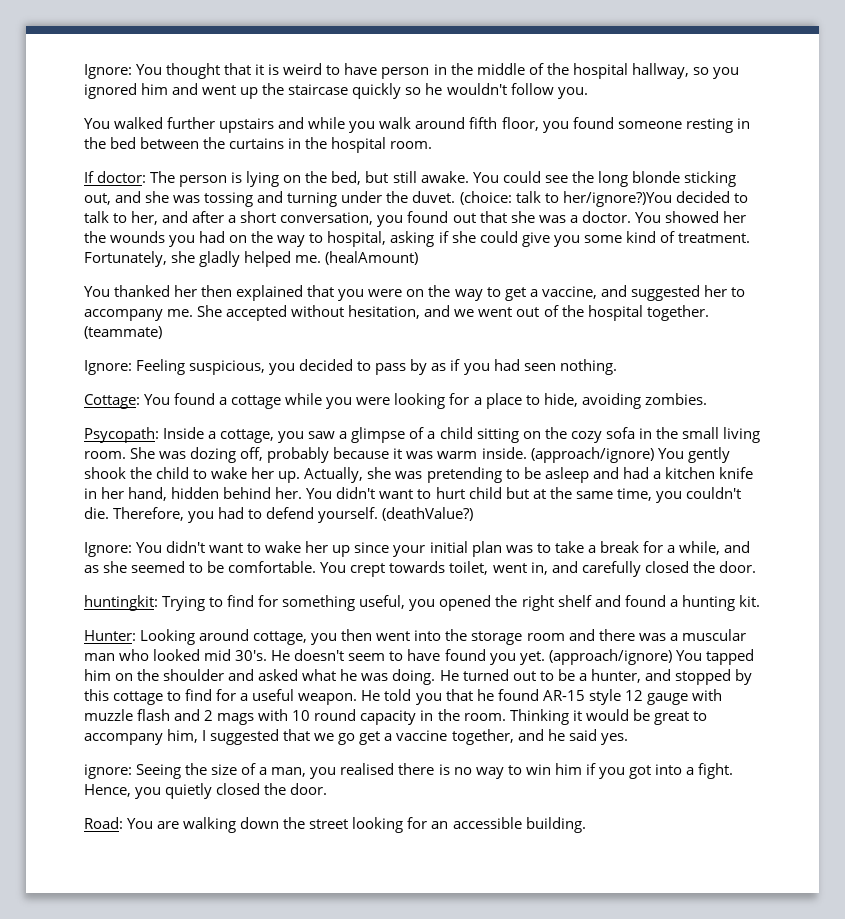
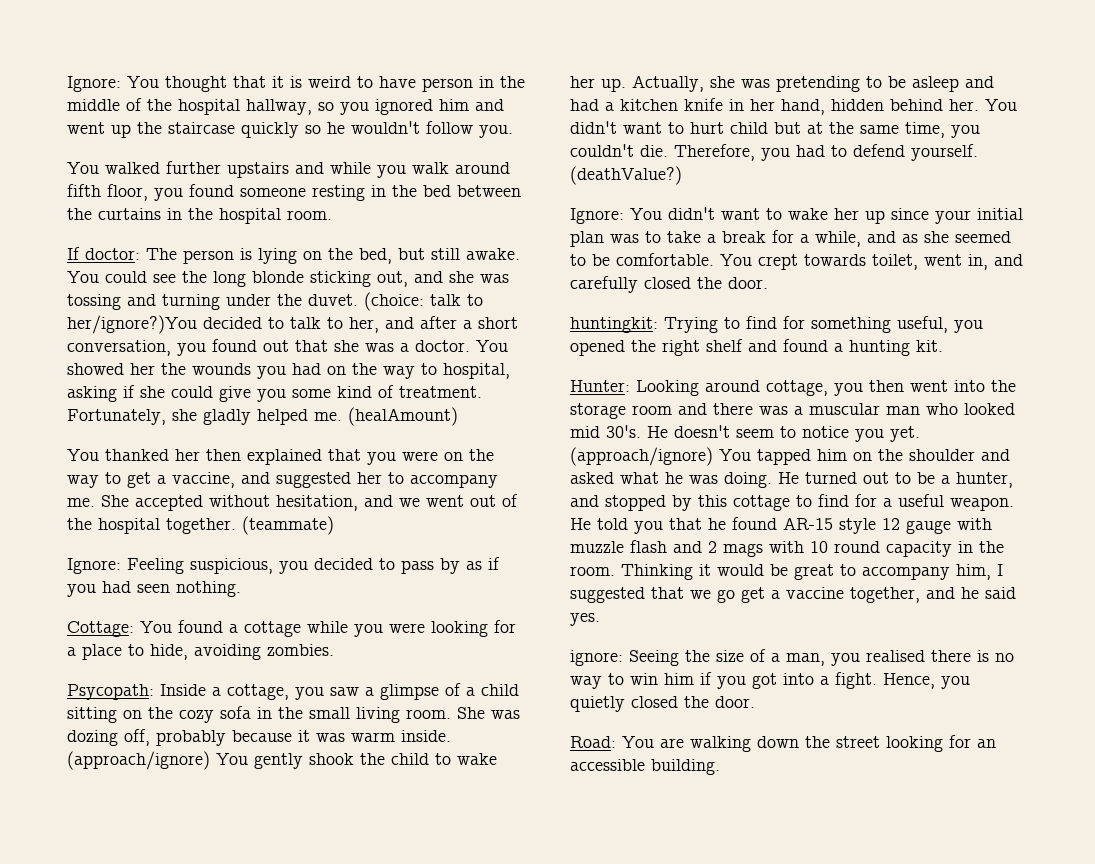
- He doesn't seem to have found you yet.
+ He doesn't seem to notice you yet.

